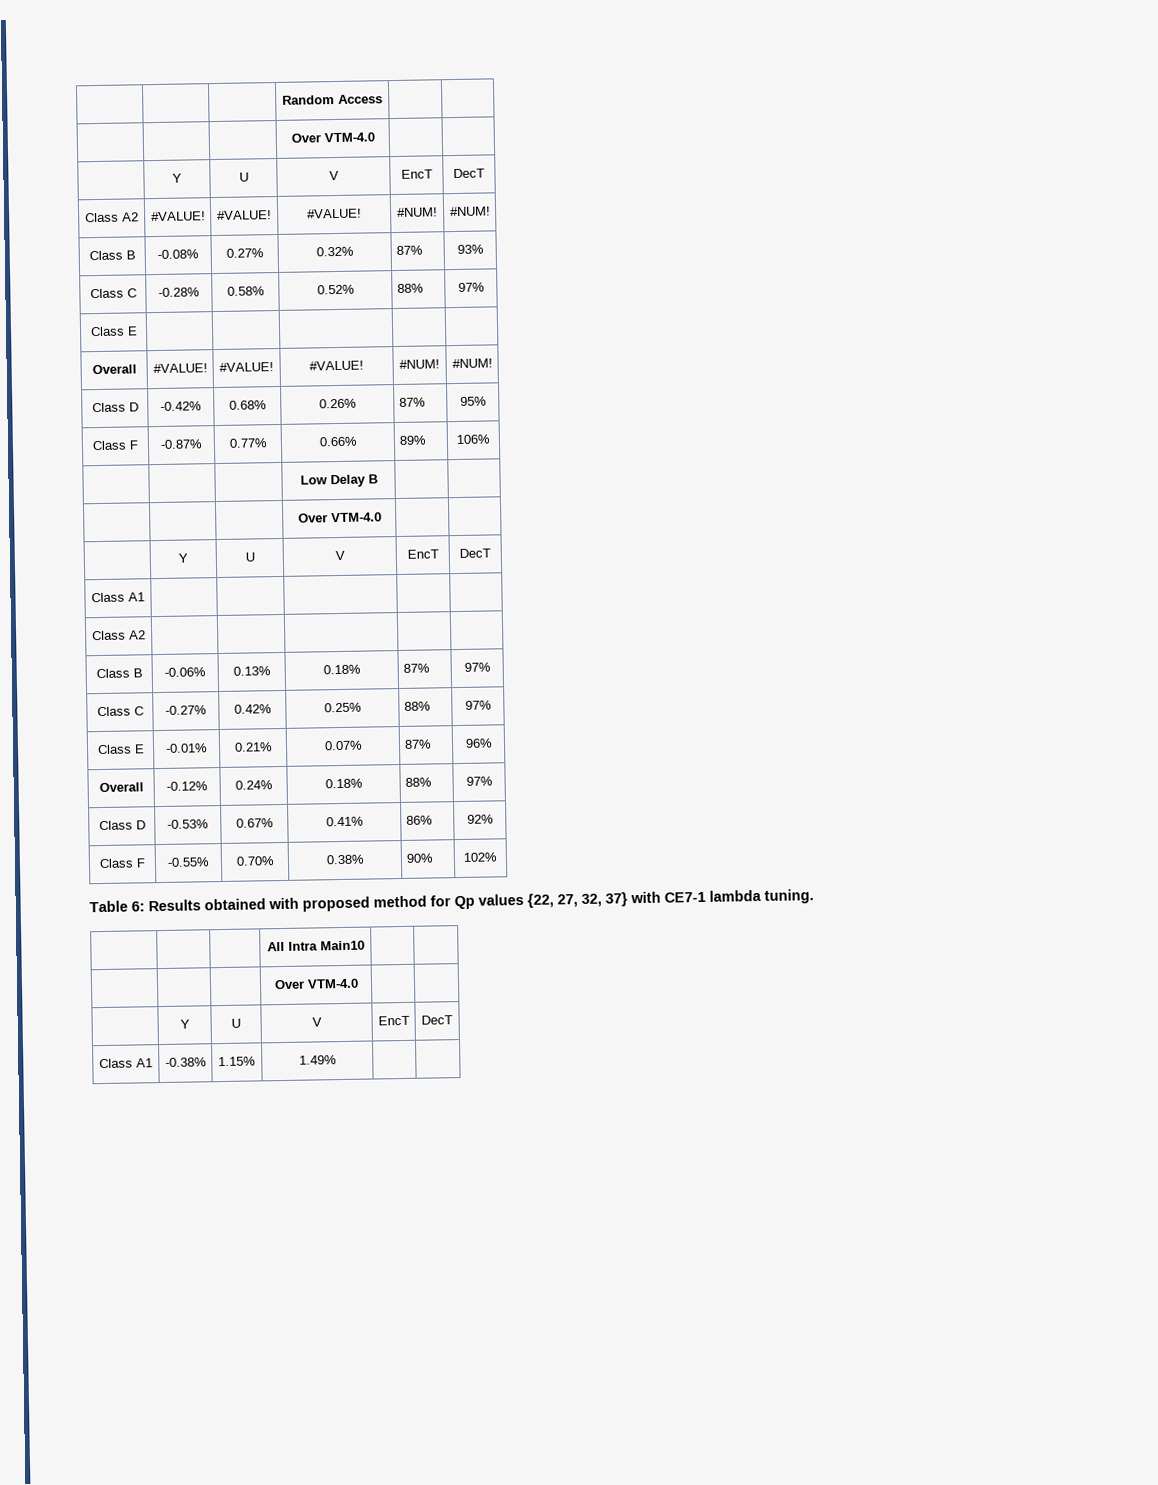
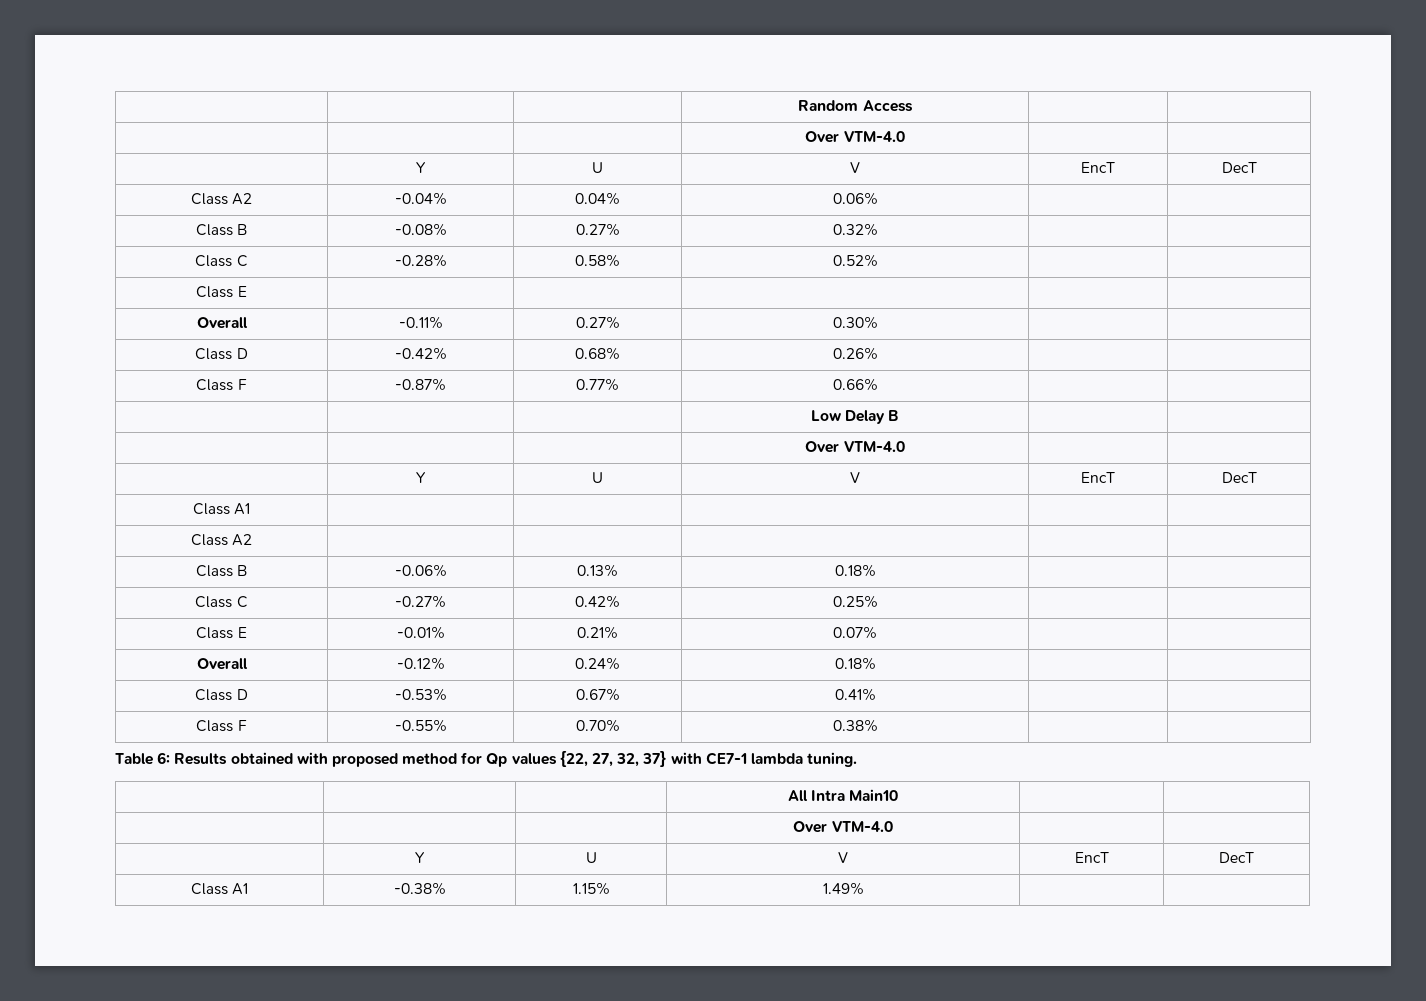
- Class A2 | #VALUE! | #VALUE! | #VALUE! | #NUM! | #NUM!
+ Class A2 | -0.04% | 0.04% | 0.06% | |
- Class B | -0.08% | 0.27% | 0.32% | 87% | 93%
+ Class B | -0.08% | 0.27% | 0.32% | |
- Class C | -0.28% | 0.58% | 0.52% | 88% | 97%
+ Class C | -0.28% | 0.58% | 0.52% | |
- Overall | #VALUE! | #VALUE! | #VALUE! | #NUM! | #NUM!
+ Overall | -0.11% | 0.27% | 0.30% | |
- Class D | -0.42% | 0.68% | 0.26% | 87% | 95%
+ Class D | -0.42% | 0.68% | 0.26% | |
- Class F | -0.87% | 0.77% | 0.66% | 89% | 106%
+ Class F | -0.87% | 0.77% | 0.66% | |
- Class B | -0.06% | 0.13% | 0.18% | 87% | 97%
+ Class B | -0.06% | 0.13% | 0.18% | |
- Class C | -0.27% | 0.42% | 0.25% | 88% | 97%
+ Class C | -0.27% | 0.42% | 0.25% | |
- Class E | -0.01% | 0.21% | 0.07% | 87% | 96%
+ Class E | -0.01% | 0.21% | 0.07% | |
- Overall | -0.12% | 0.24% | 0.18% | 88% | 97%
+ Overall | -0.12% | 0.24% | 0.18% | |
- Class D | -0.53% | 0.67% | 0.41% | 86% | 92%
+ Class D | -0.53% | 0.67% | 0.41% | |
- Class F | -0.55% | 0.70% | 0.38% | 90% | 102%
+ Class F | -0.55% | 0.70% | 0.38% | |

